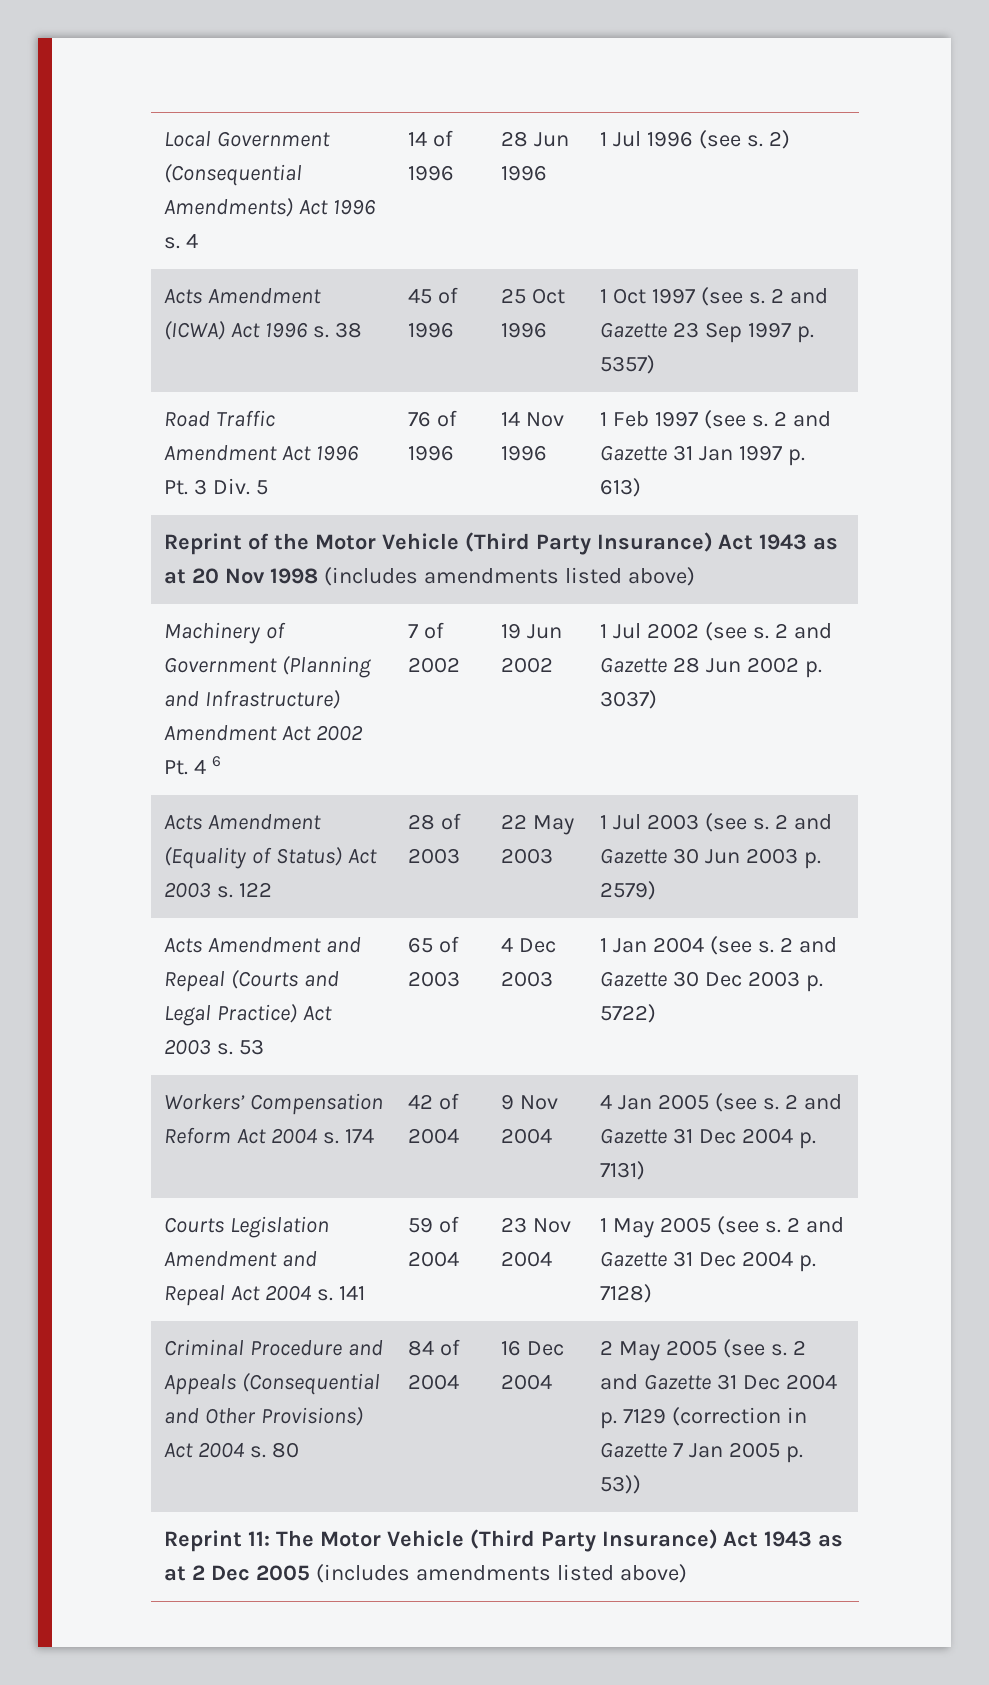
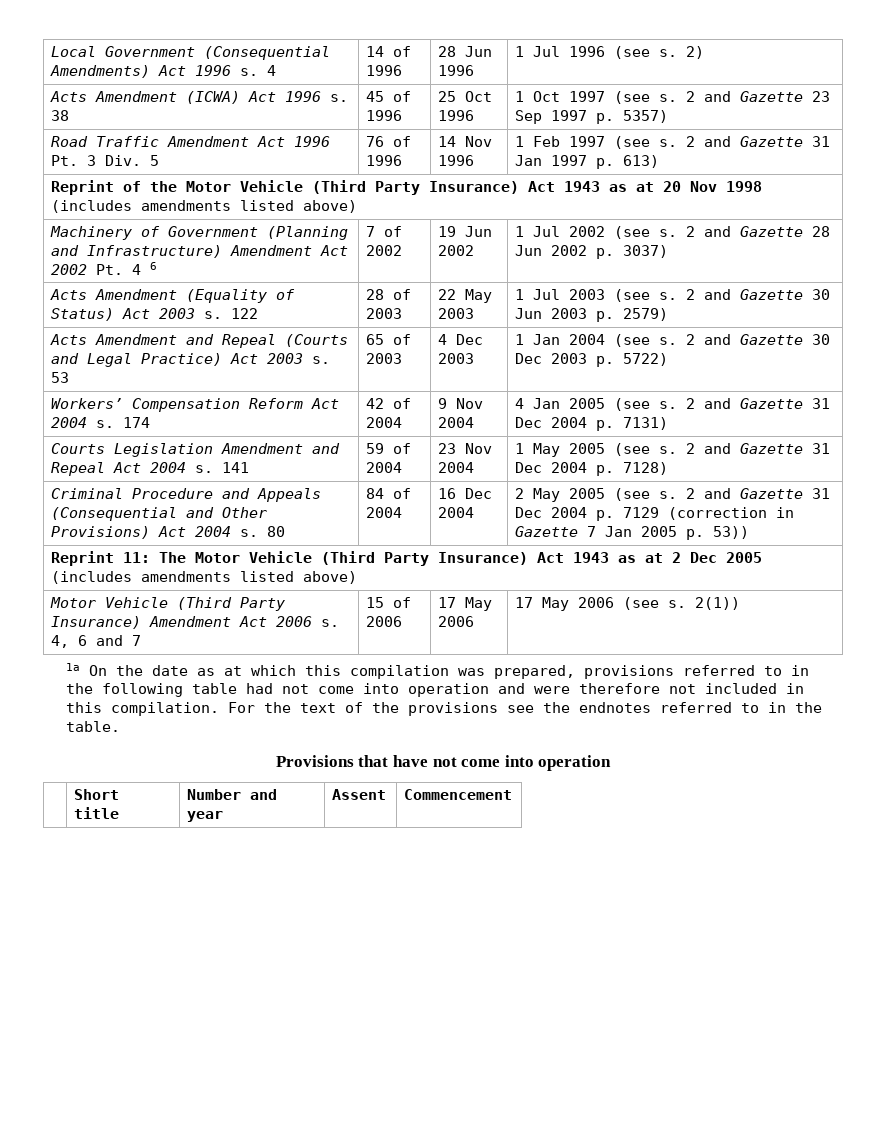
+ Motor Vehicle (Third Party Insurance) Amendment Act 2006 s. 4, 6 and 7 | 15 of 2006 | 17 May 2006 | 17 May 2006 (see s. 2(1))
+ 1a On the date as at which this compilation was prepared, provisions referred to in the following table had not come into operation and were therefore not included in this compilation. For the text of the provisions see the endnotes referred to in the table.
+ Provisions that have not come into operation
+ | Short title | Number and year | Assent | Commencement

